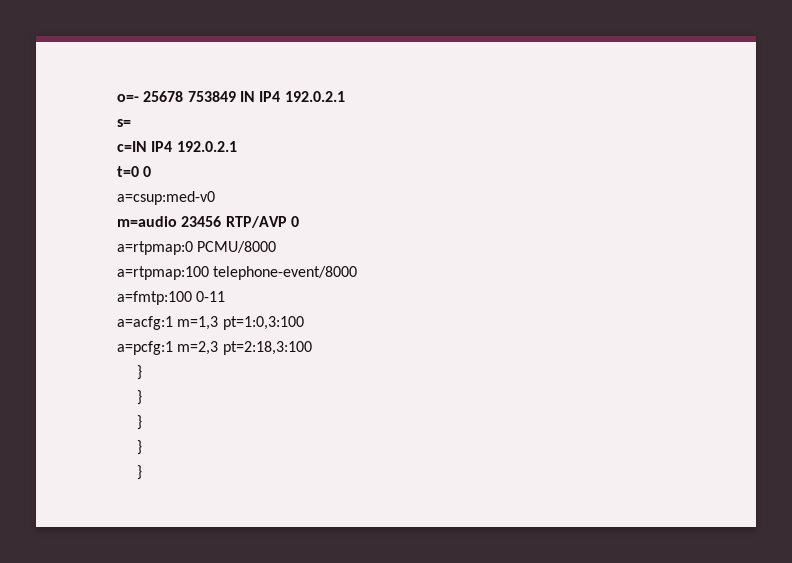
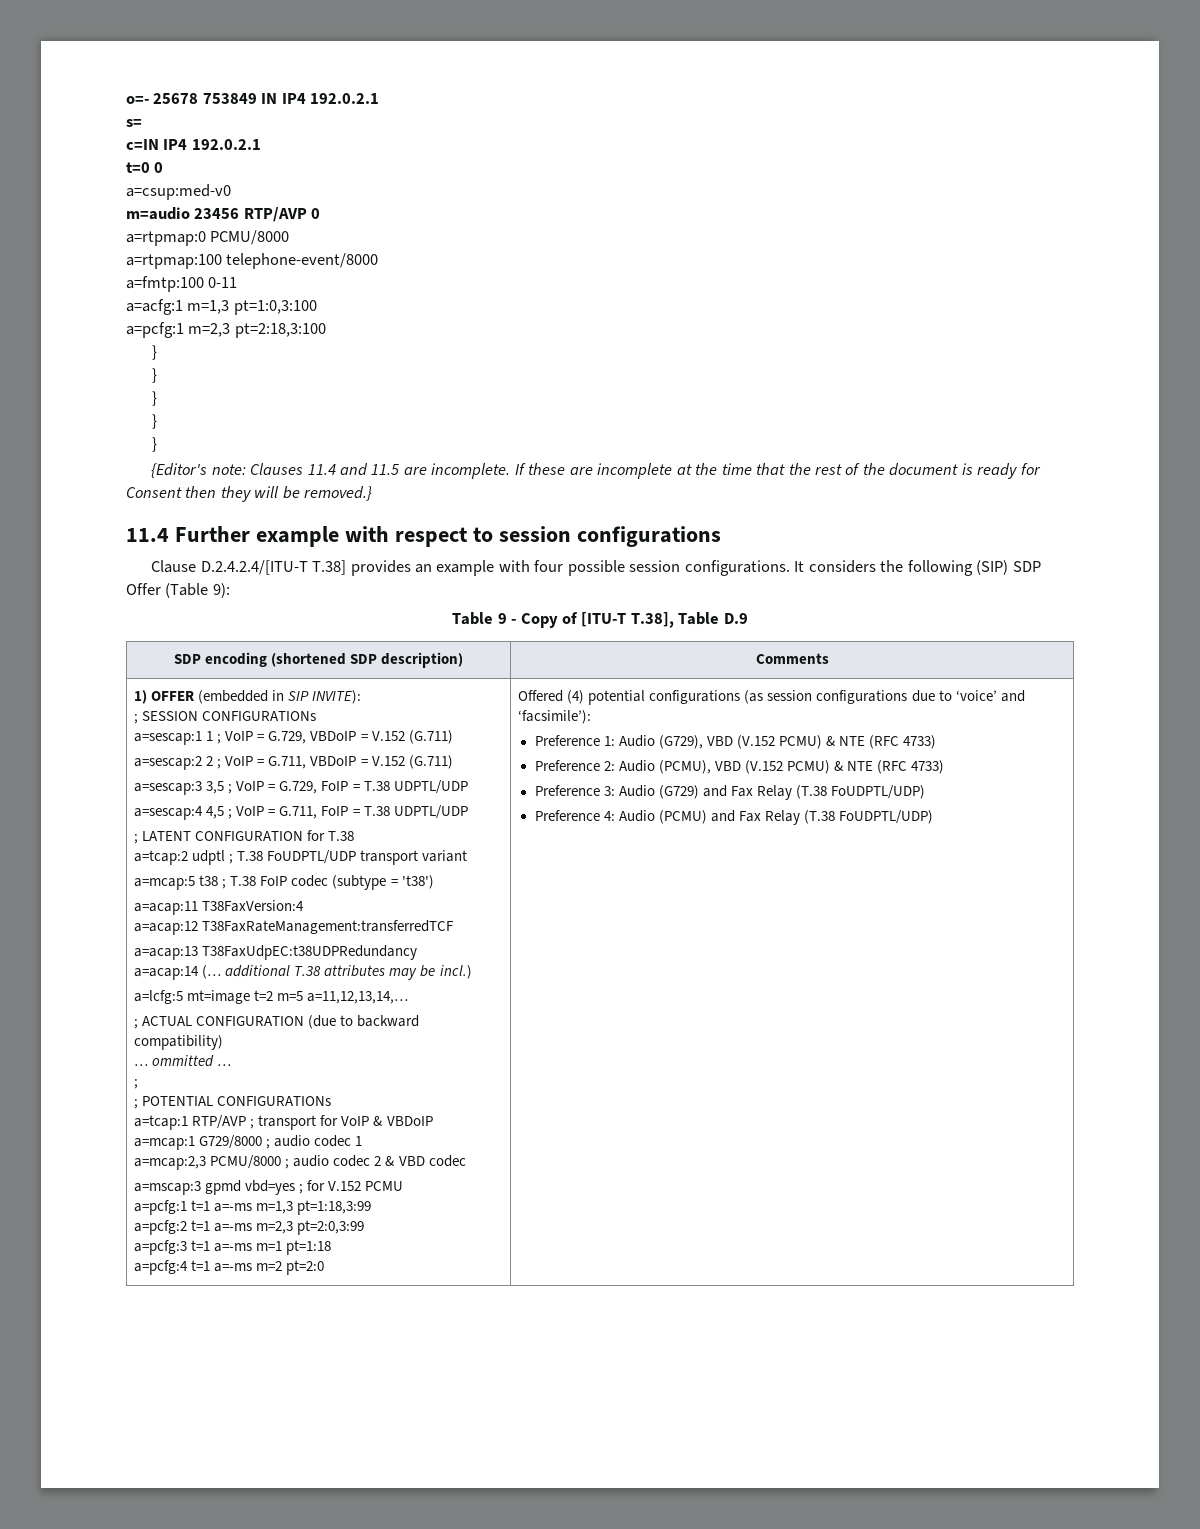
+ {Editor's note: Clauses 11.4 and 11.5 are incomplete. If these are incomplete at the time that the rest of the document is ready for Consent then they will be removed.}
+ 11.4 Further example with respect to session configurations
+ Clause D.2.4.2.4/[ITU-T T.38] provides an example with four possible session configurations. It considers the following (SIP) SDP Offer (Table 9):
+ Table 9 - Copy of [ITU-T T.38], Table D.9
+ SDP encoding (shortened SDP description) | Comments
+ 1) OFFER (embedded in SIP INVITE):
+ ; SESSION CONFIGURATIONs
+ a=sescap:1 1 ; VoIP = G.729, VBDoIP = V.152 (G.711)
+ a=sescap:2 2 ; VoIP = G.711, VBDoIP = V.152 (G.711)
+ a=sescap:3 3,5 ; VoIP = G.729, FoIP = T.38 UDPTL/UDP
+ a=sescap:4 4,5 ; VoIP = G.711, FoIP = T.38 UDPTL/UDP
+ ; LATENT CONFIGURATION for T.38
+ a=tcap:2 udptl ; T.38 FoUDPTL/UDP transport variant
+ a=mcap:5 t38 ; T.38 FoIP codec (subtype = 't38')
+ a=acap:11 T38FaxVersion:4
+ a=acap:12 T38FaxRateManagement:transferredTCF
+ a=acap:13 T38FaxUdpEC:t38UDPRedundancy
+ a=acap:14 (… additional T.38 attributes may be incl.)
+ a=lcfg:5 mt=image t=2 m=5 a=11,12,13,14,…
+ ; ACTUAL CONFIGURATION (due to backward compatibility)
+ … ommitted …
+ ;
+ ; POTENTIAL CONFIGURATIONs
+ a=tcap:1 RTP/AVP ; transport for VoIP & VBDoIP
+ a=mcap:1 G729/8000 ; audio codec 1
+ a=mcap:2,3 PCMU/8000 ; audio codec 2 & VBD codec
+ a=mscap:3 gpmd vbd=yes ; for V.152 PCMU
+ a=pcfg:1 t=1 a=-ms m=1,3 pt=1:18,3:99
+ a=pcfg:2 t=1 a=-ms m=2,3 pt=2:0,3:99
+ a=pcfg:3 t=1 a=-ms m=1 pt=1:18
+ a=pcfg:4 t=1 a=-ms m=2 pt=2:0 | Offered (4) potential configurations (as session configurations due to ‘voice’ and ‘facsimile’):
+ Preference 1: Audio (G729), VBD (V.152 PCMU) & NTE (RFC 4733)
+ Preference 2: Audio (PCMU), VBD (V.152 PCMU) & NTE (RFC 4733)
+ Preference 3: Audio (G729) and Fax Relay (T.38 FoUDPTL/UDP)
+ Preference 4: Audio (PCMU) and Fax Relay (T.38 FoUDPTL/UDP)

